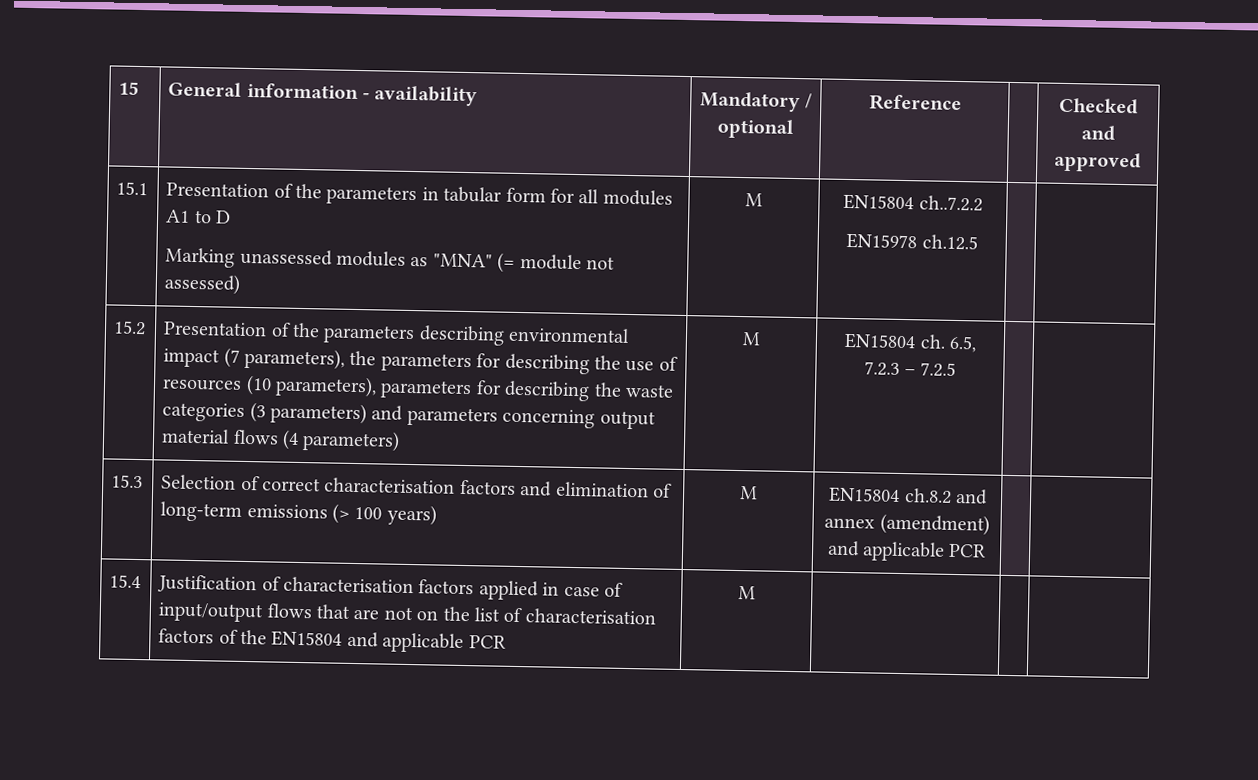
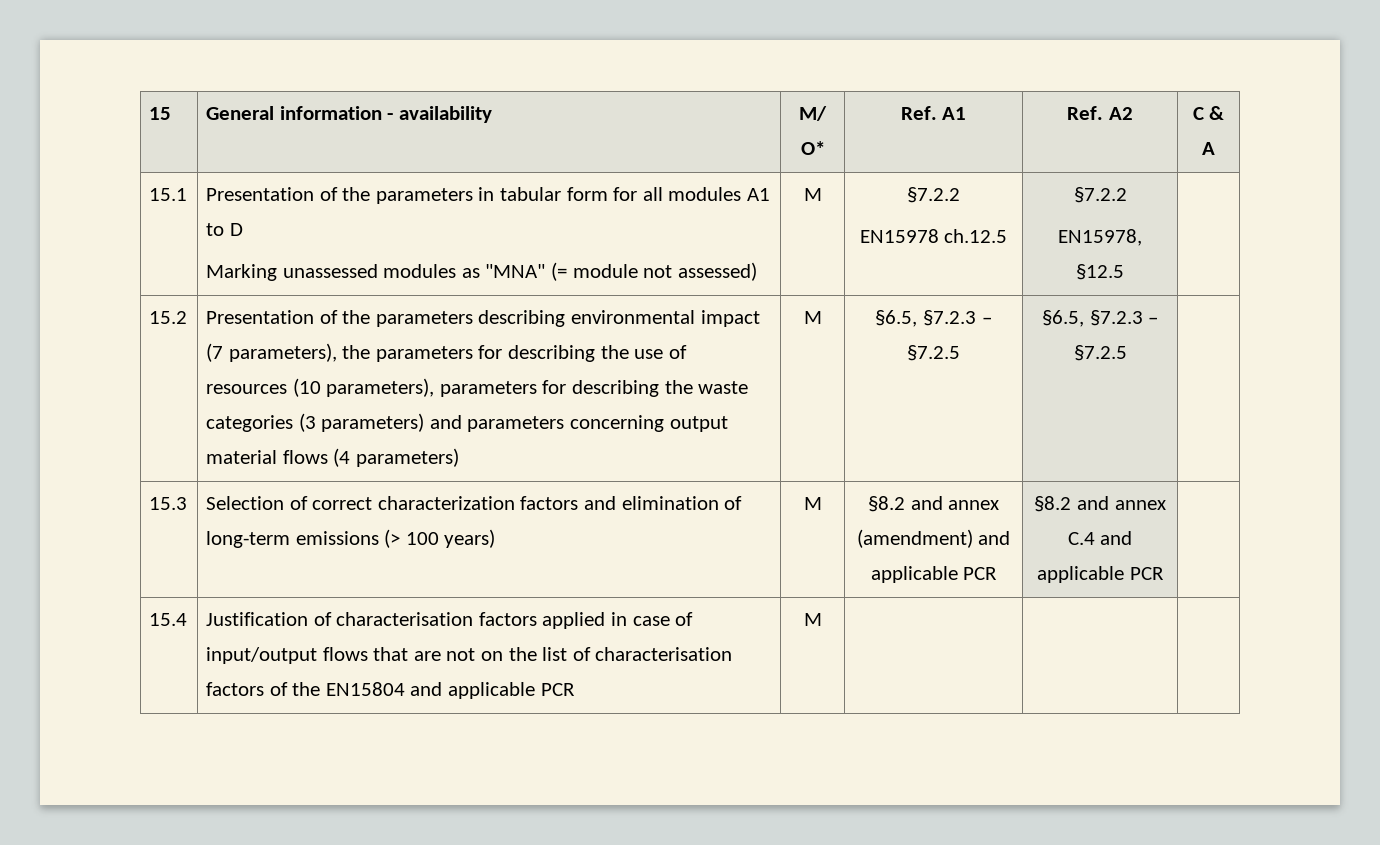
- 15 | General information - availability | Mandatory / optional | Reference | | Checked and approved
+ 15 | General information - availability | M/ O* | Ref. A1 | Ref. A2 | C & A
  15.1 | Presentation of the parameters in tabular form for all modules A1 to D
- Marking unassessed modules as "MNA" (= module not assessed) | M | EN15804 ch..7.2.2
- EN15978 ch.12.5 | |
+ Marking unassessed modules as "MNA" (= module not assessed) | M | §7.2.2
+ EN15978 ch.12.5 | §7.2.2
+ EN15978, §12.5 |
- EN15804 ch. 6.5, 7.2.3 – 7.2.5
+ §6.5, §7.2.3 – §7.2.5 | §6.5, §7.2.3 – §7.2.5
- 15.3 | Selection of correct characterisation factors and elimination of long-term emissions (> 100 years) | M | EN15804 ch.8.2 and annex (amendment) and applicable PCR | |
+ 15.3 | Selection of correct characterization factors and elimination of long-term emissions (> 100 years) | M | §8.2 and annex (amendment) and applicable PCR | §8.2 and annex C.4 and applicable PCR |

